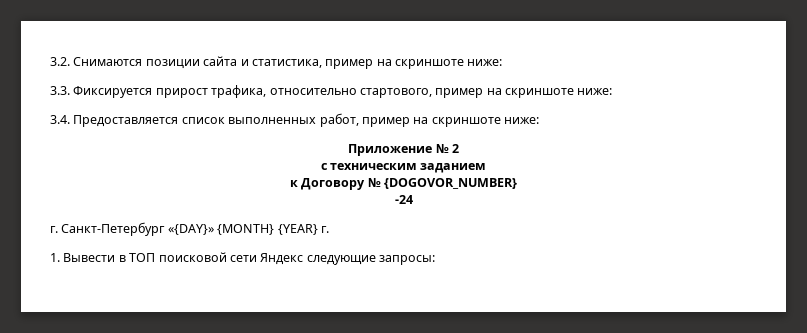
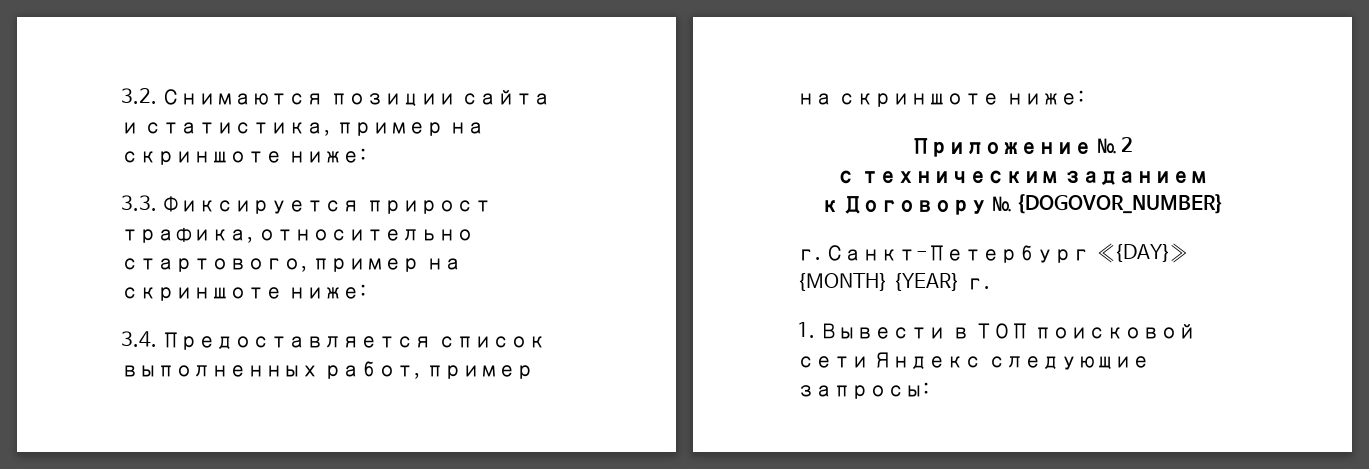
- -24

